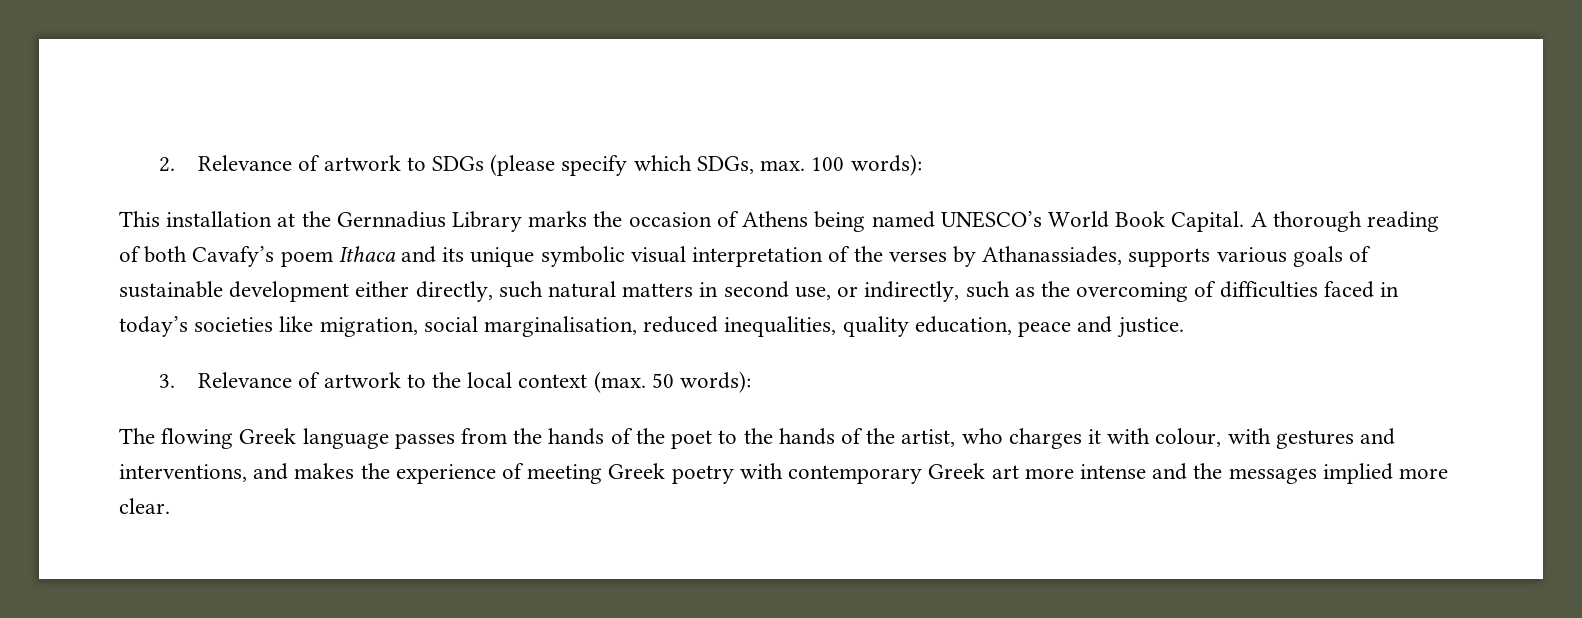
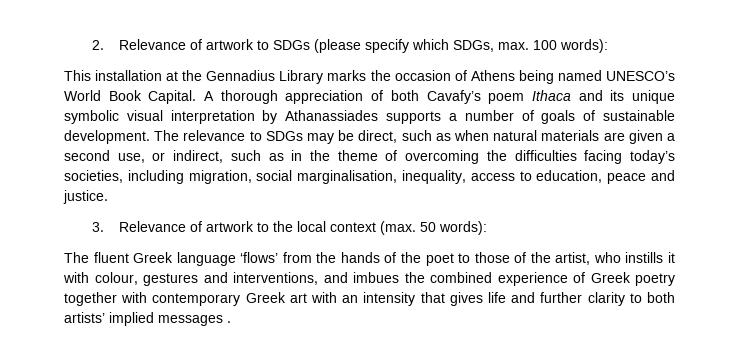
- This installation at the Gernnadius Library marks the occasion of Athens being named UNESCO’s World Book Capital.
+ This installation at the Gennadius Library marks the occasion of Athens being named UNESCO’s World Book Capital.
- A thorough reading of both Cavafy’s poem Ithaca and its unique symbolic visual interpretation of the verses by Athanassiades, supports various goals of sustainable development either directly, such natural matters in second use, or indirectly, such as the overcoming of difficulties faced in today’s societies like migration, social marginalisation, reduced inequalities, quality education, peace and justice.
+ A thorough appreciation of both Cavafy’s poem Ithaca and its unique symbolic visual interpretation by Athanassiades supports a number of goals of sustainable development. The relevance to SDGs may be direct, such as when natural materials are given a second use, or indirect, such as in the theme of overcoming the difficulties facing today’s societies, including migration, social marginalisation, inequality, access to education, peace and justice.
- The flowing Greek language passes from the hands of the poet to the hands of the artist, who charges it with colour, with gestures and interventions, and makes the experience of meeting Greek poetry with contemporary Greek art more intense and the messages implied more clear.
+ The fluent Greek language ‘flows’ from the hands of the poet to those of the artist, who instills it with colour, gestures and interventions, and imbues the combined experience of Greek poetry together with contemporary Greek art with an intensity that gives life and further clarity to both artists’ implied messages .

